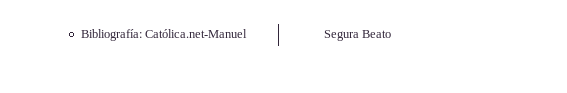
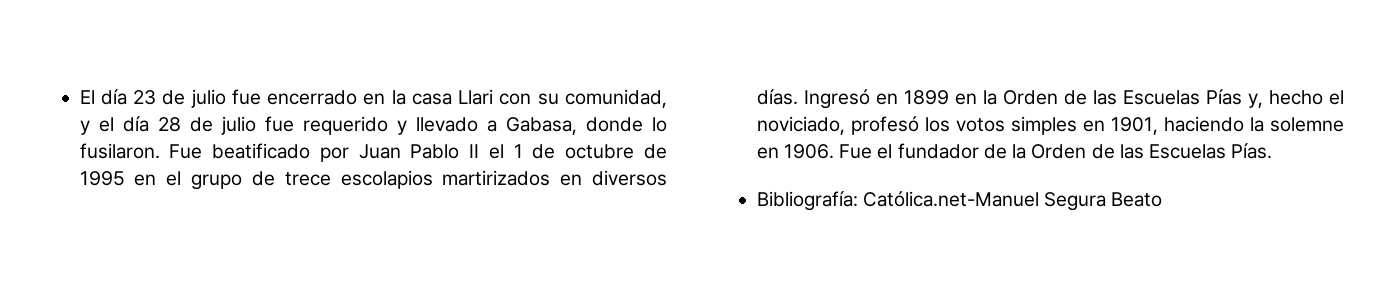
+ El día 23 de julio fue encerrado en la casa Llari con su comunidad, y el día 28 de julio fue requerido y llevado a Gabasa, donde lo fusilaron. Fue beatificado por Juan Pablo II el 1 de octubre de 1995 en el grupo de trece escolapios martirizados en diversos días. Ingresó en 1899 en la Orden de las Escuelas Pías y, hecho el noviciado, profesó los votos simples en 1901, haciendo la solemne en 1906. Fue el fundador de la Orden de las Escuelas Pías.

